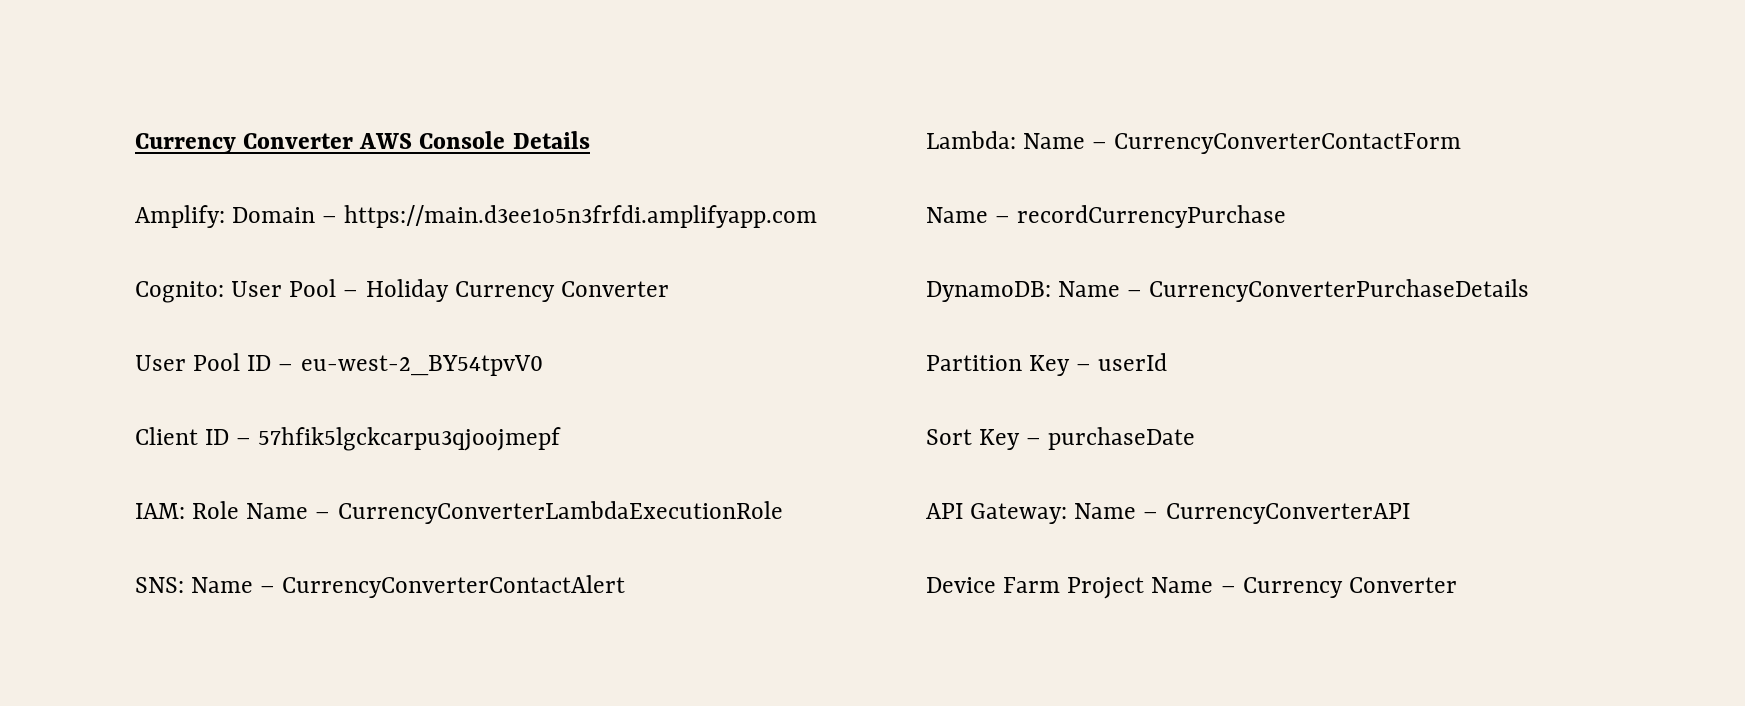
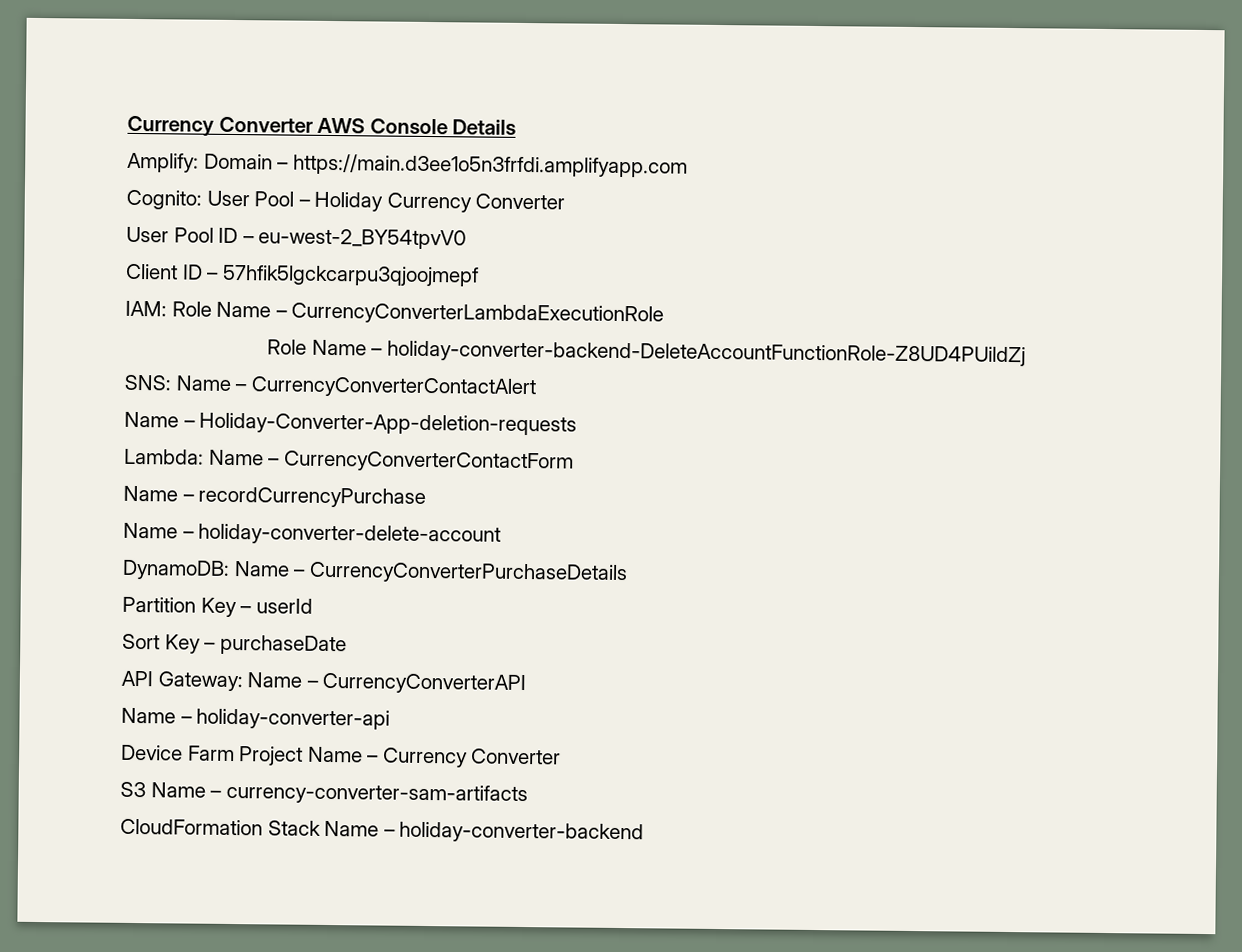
+ Role Name – holiday-converter-backend-DeleteAccountFunctionRole-Z8UD4PUildZj
+ Name – Holiday-Converter-App-deletion-requests
+ Name – holiday-converter-delete-account
+ Name – holiday-converter-api
+ S3 Name – currency-converter-sam-artifacts
+ CloudFormation Stack Name – holiday-converter-backend

